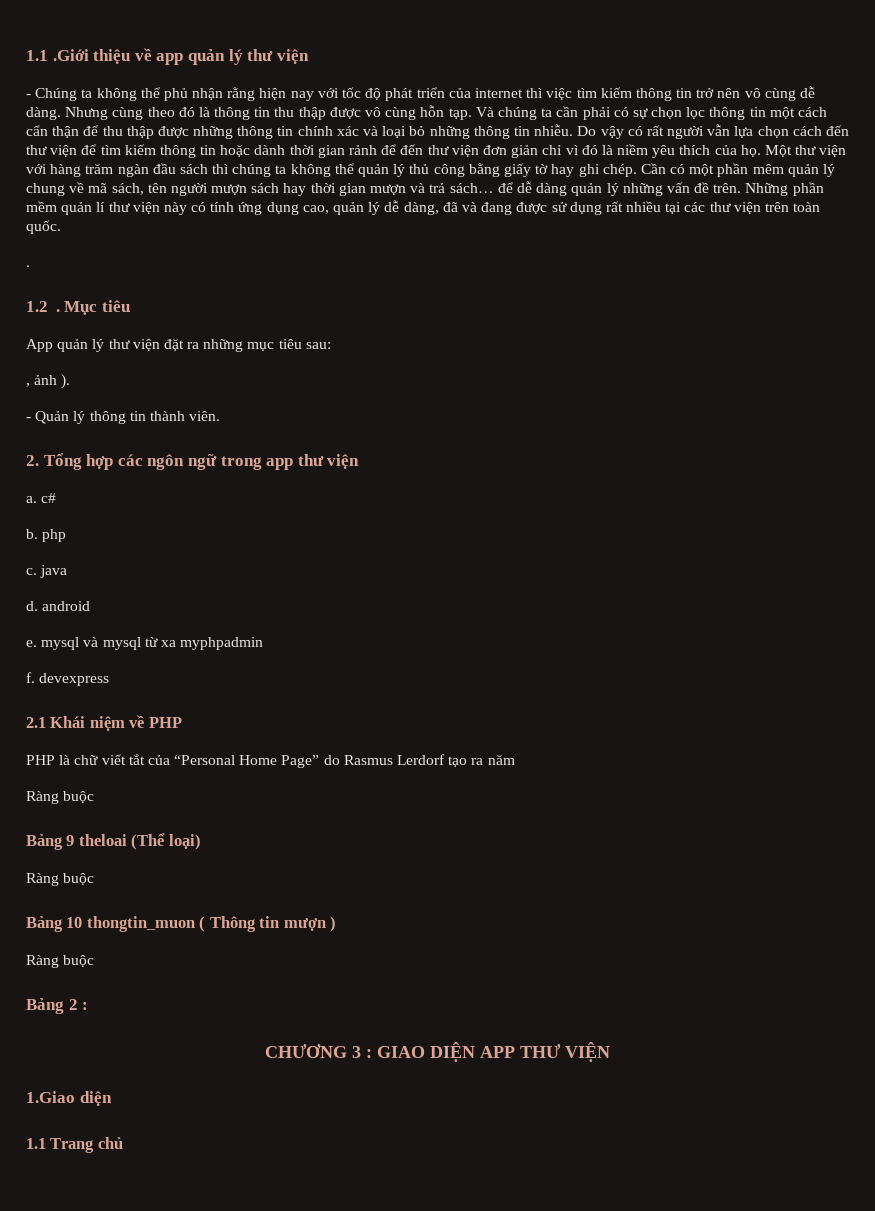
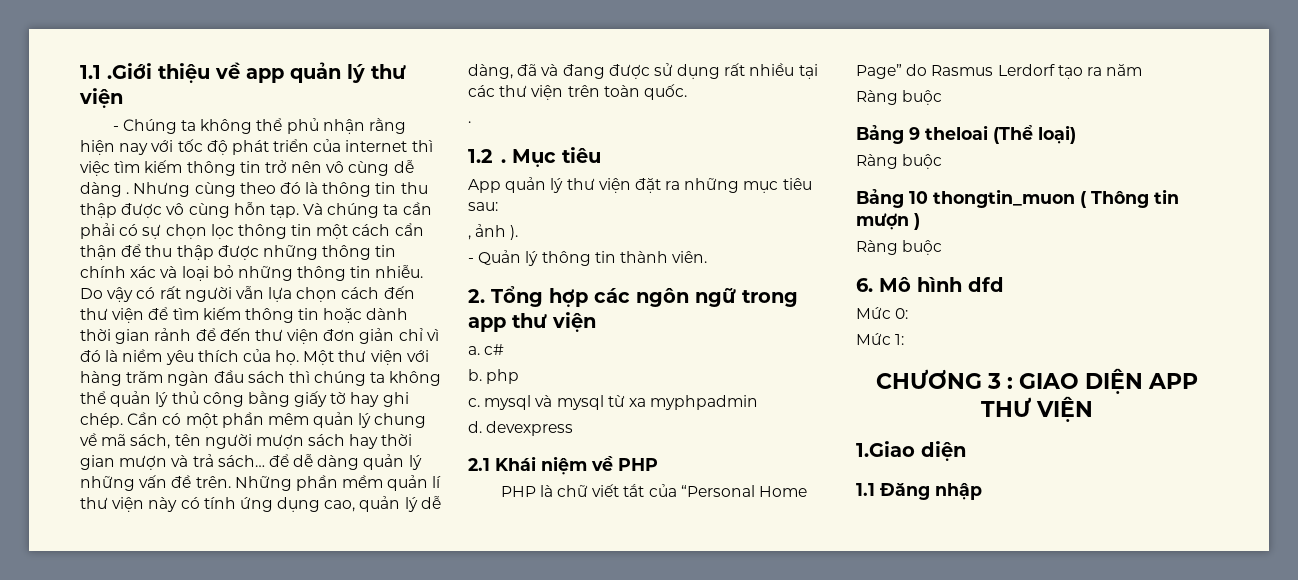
- - Chúng ta không thể phủ nhận rằng hiện nay với tốc độ phát triển của internet thì việc tìm kiếm thông tin trở nên vô cùng dễ dàng.
+ - Chúng ta không thể phủ nhận rằng hiện nay với tốc độ phát triển của internet thì việc tìm kiếm thông tin trở nên vô cùng dễ dàng .
- c. java
- d. android
- e. mysql và mysql từ xa myphpadmin
+ c. mysql và mysql từ xa myphpadmin
- f. devexpress
+ d. devexpress
- Bảng 2 :
+ 6. Mô hình dfd
+ Mức 0:
+ Mức 1:
- 1.1 Trang chủ
+ 1.1 Đăng nhập

